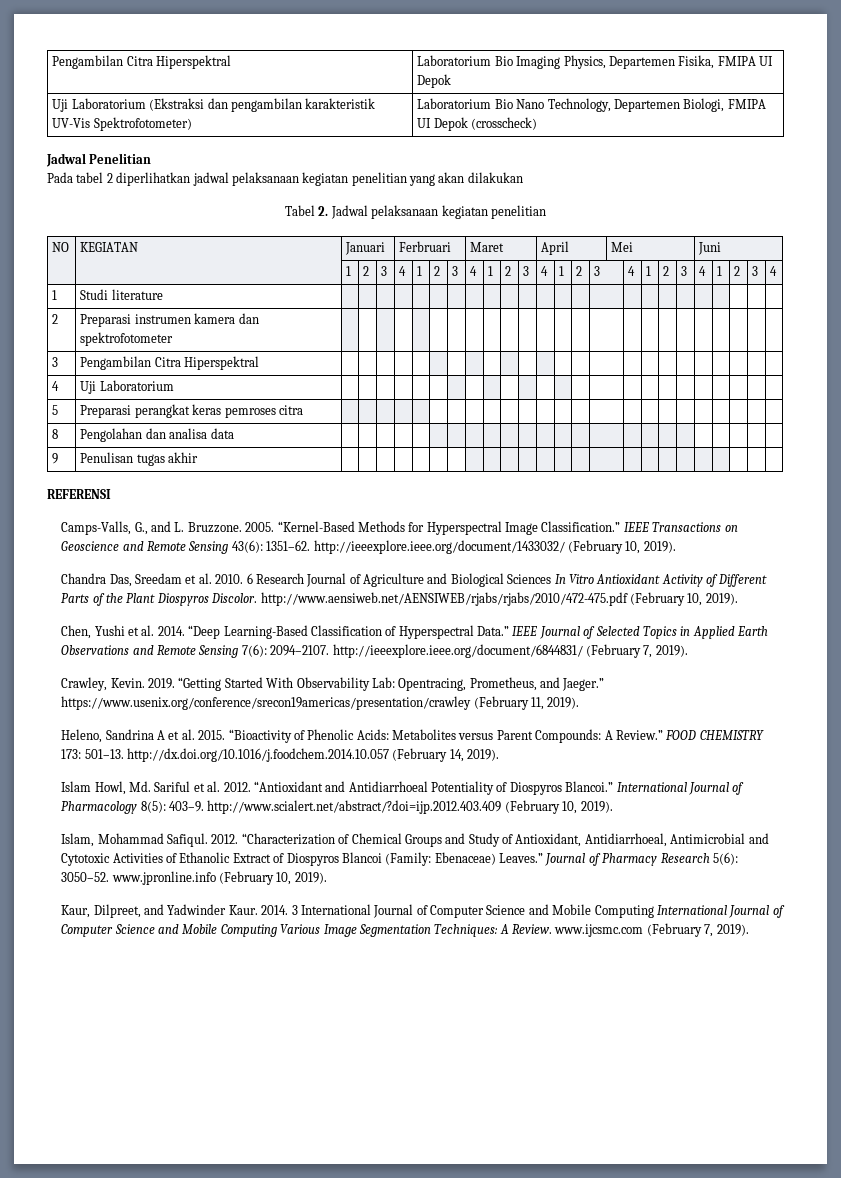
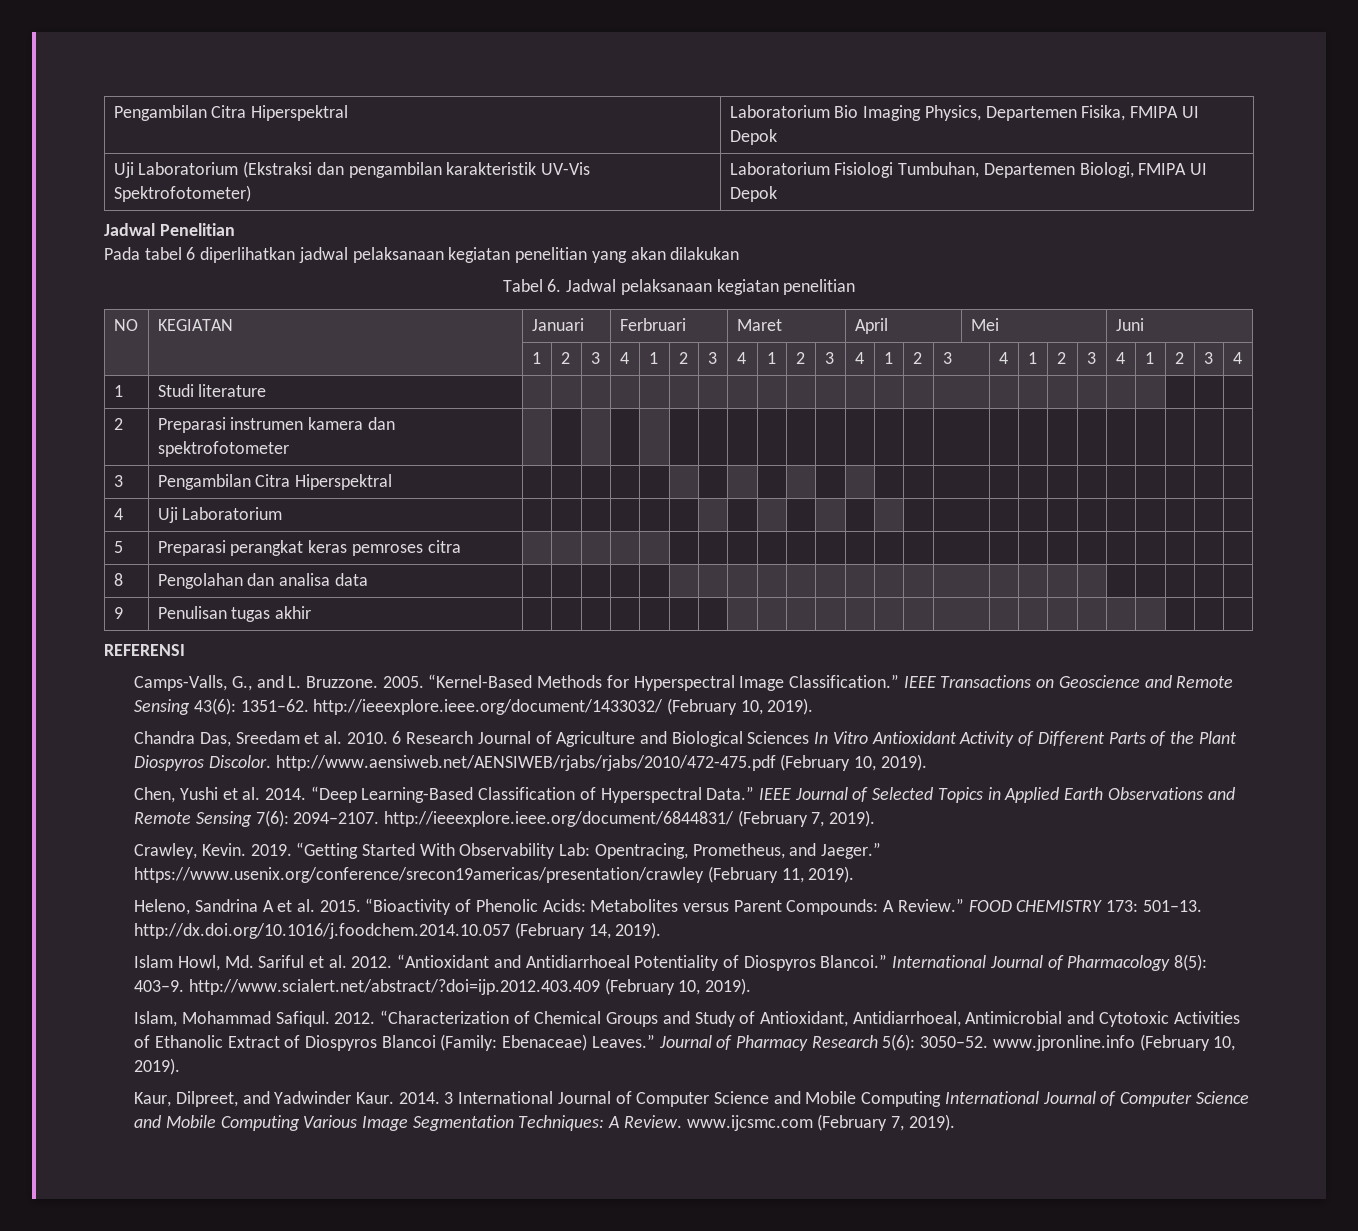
- Uji Laboratorium (Ekstraksi dan pengambilan karakteristik UV-Vis Spektrofotometer) | Laboratorium Bio Nano Technology, Departemen Biologi, FMIPA UI Depok (crosscheck)
+ Uji Laboratorium (Ekstraksi dan pengambilan karakteristik UV-Vis Spektrofotometer) | Laboratorium Fisiologi Tumbuhan, Departemen Biologi, FMIPA UI Depok
- Pada tabel 2 diperlihatkan jadwal pelaksanaan kegiatan penelitian yang akan dilakukan
+ Pada tabel 6 diperlihatkan jadwal pelaksanaan kegiatan penelitian yang akan dilakukan
- Tabel 2. Jadwal pelaksanaan kegiatan penelitian
+ Tabel 6. Jadwal pelaksanaan kegiatan penelitian

